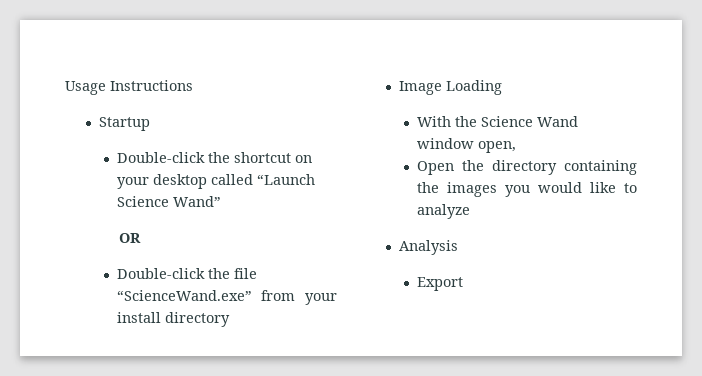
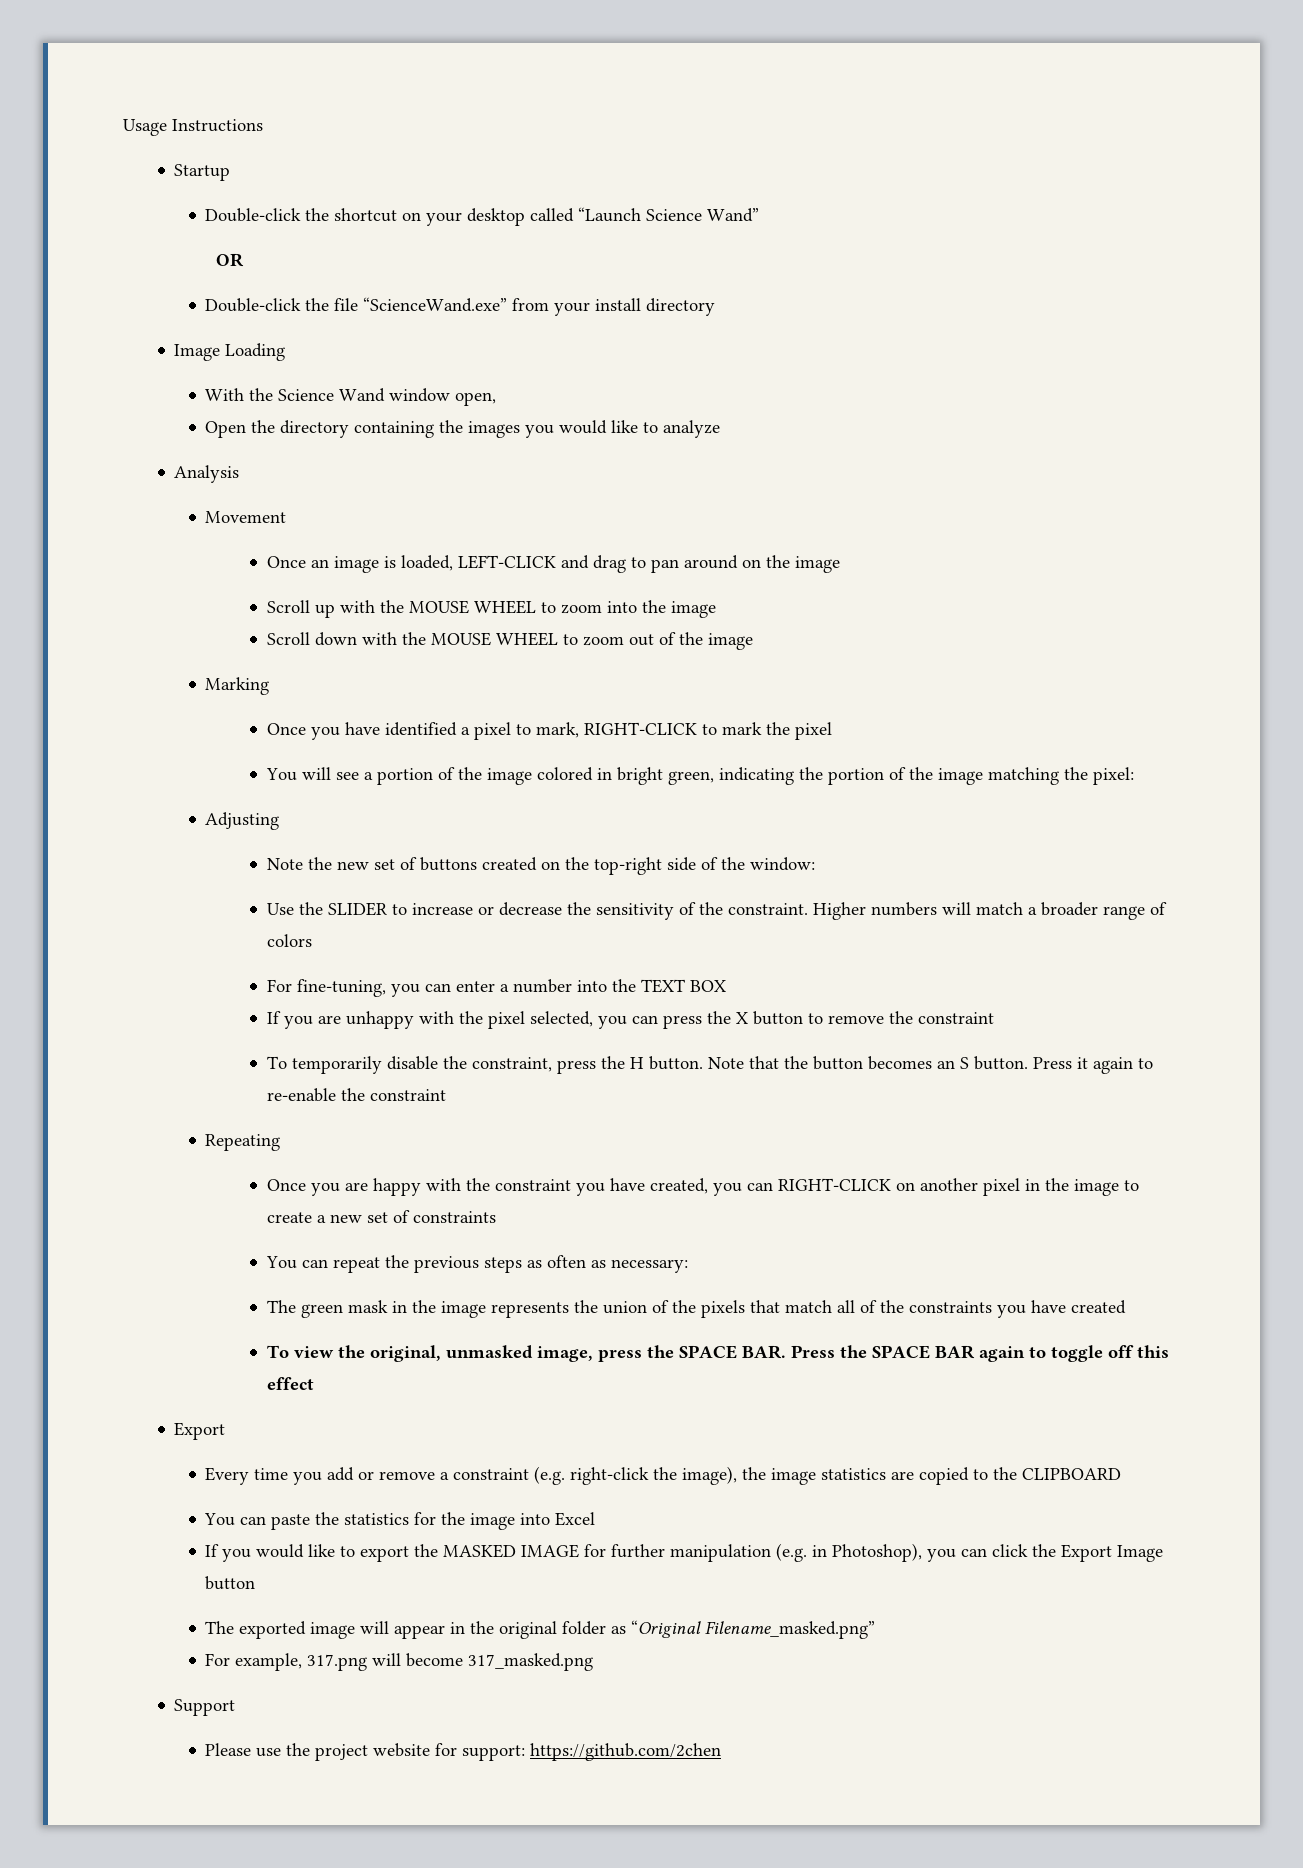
+ Movement
+ Once an image is loaded, LEFT-CLICK and drag to pan around on the image
+ Scroll up with the MOUSE WHEEL to zoom into the image
+ Scroll down with the MOUSE WHEEL to zoom out of the image
+ Marking
+ Once you have identified a pixel to mark, RIGHT-CLICK to mark the pixel
+ You will see a portion of the image colored in bright green, indicating the portion of the image matching the pixel:
+ Adjusting
+ Note the new set of buttons created on the top-right side of the window:
+ Use the SLIDER to increase or decrease the sensitivity of the constraint. Higher numbers will match a broader range of colors
+ For fine-tuning, you can enter a number into the TEXT BOX
+ If you are unhappy with the pixel selected, you can press the X button to remove the constraint
+ To temporarily disable the constraint, press the H button. Note that the button becomes an S button. Press it again to re-enable the constraint
+ Repeating
+ Once you are happy with the constraint you have created, you can RIGHT-CLICK on another pixel in the image to create a new set of constraints
+ You can repeat the previous steps as often as necessary:
+ The green mask in the image represents the union of the pixels that match all of the constraints you have created
+ To view the original, unmasked image, press the SPACE BAR. Press the SPACE BAR again to toggle off this effect
  Export
+ Every time you add or remove a constraint (e.g. right-click the image), the image statistics are copied to the CLIPBOARD
+ You can paste the statistics for the image into Excel
+ If you would like to export the MASKED IMAGE for further manipulation (e.g. in Photoshop), you can click the Export Image button
+ The exported image will appear in the original folder as “Original Filename_masked.png”
+ For example, 317.png will become 317_masked.png
+ Support
+ Please use the project website for support: https://github.com/2chen

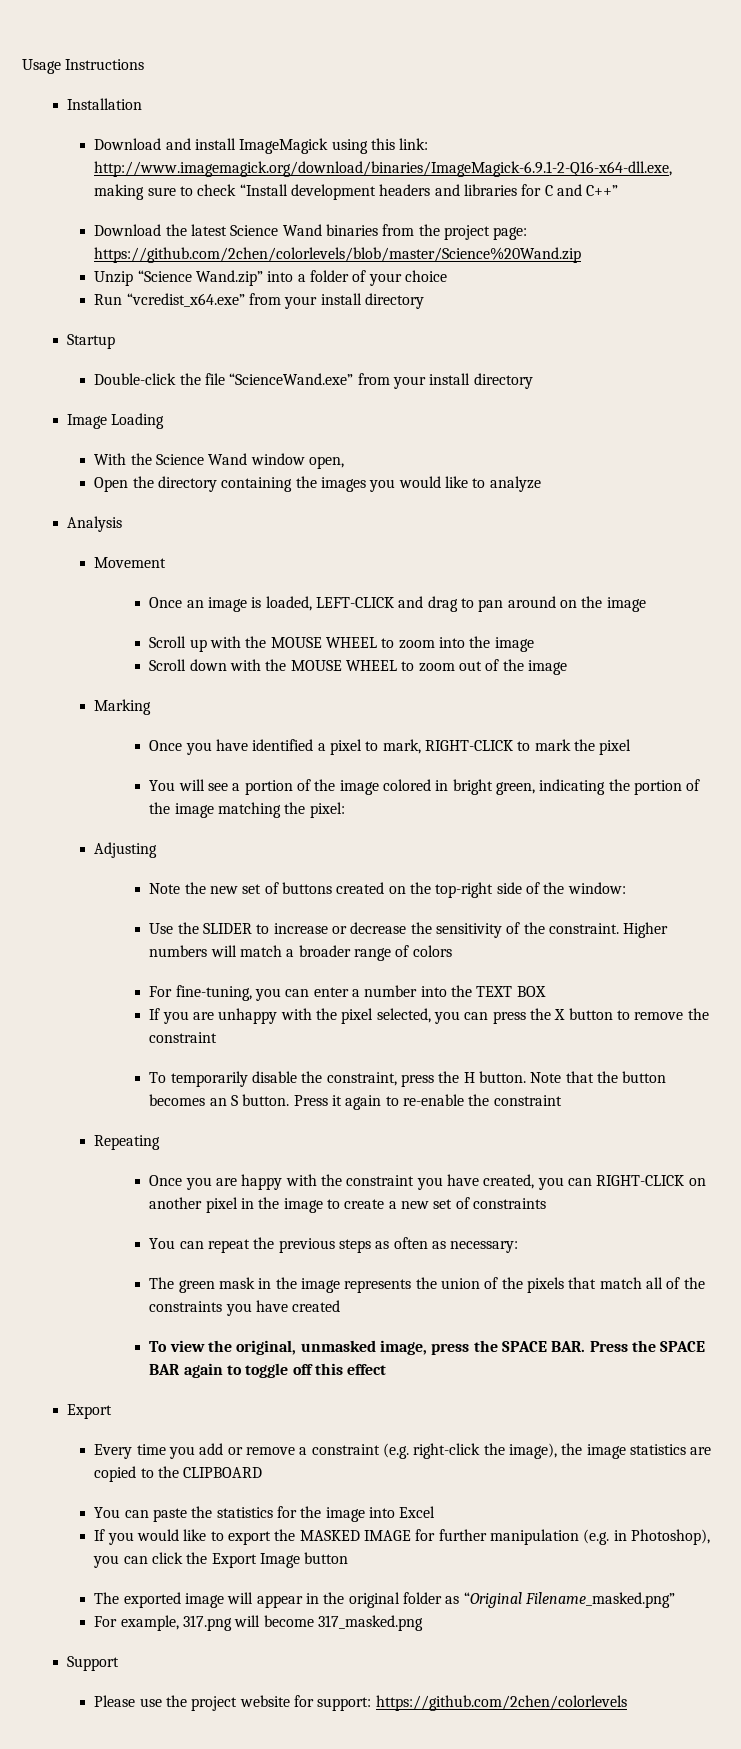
+ Installation
+ Download and install ImageMagick using this link: http://www.imagemagick.org/download/binaries/ImageMagick-6.9.1-2-Q16-x64-dll.exe, making sure to check “Install development headers and libraries for C and C++”
+ Download the latest Science Wand binaries from the project page: https://github.com/2chen/colorlevels/blob/master/Science%20Wand.zip
+ Unzip “Science Wand.zip” into a folder of your choice
+ Run “vcredist_x64.exe” from your install directory
  Startup
- Double-click the shortcut on your desktop called “Launch Science Wand”
- OR
- Please use the project website for support: https://github.com/2chen
+ Please use the project website for support: https://github.com/2chen/colorlevels

